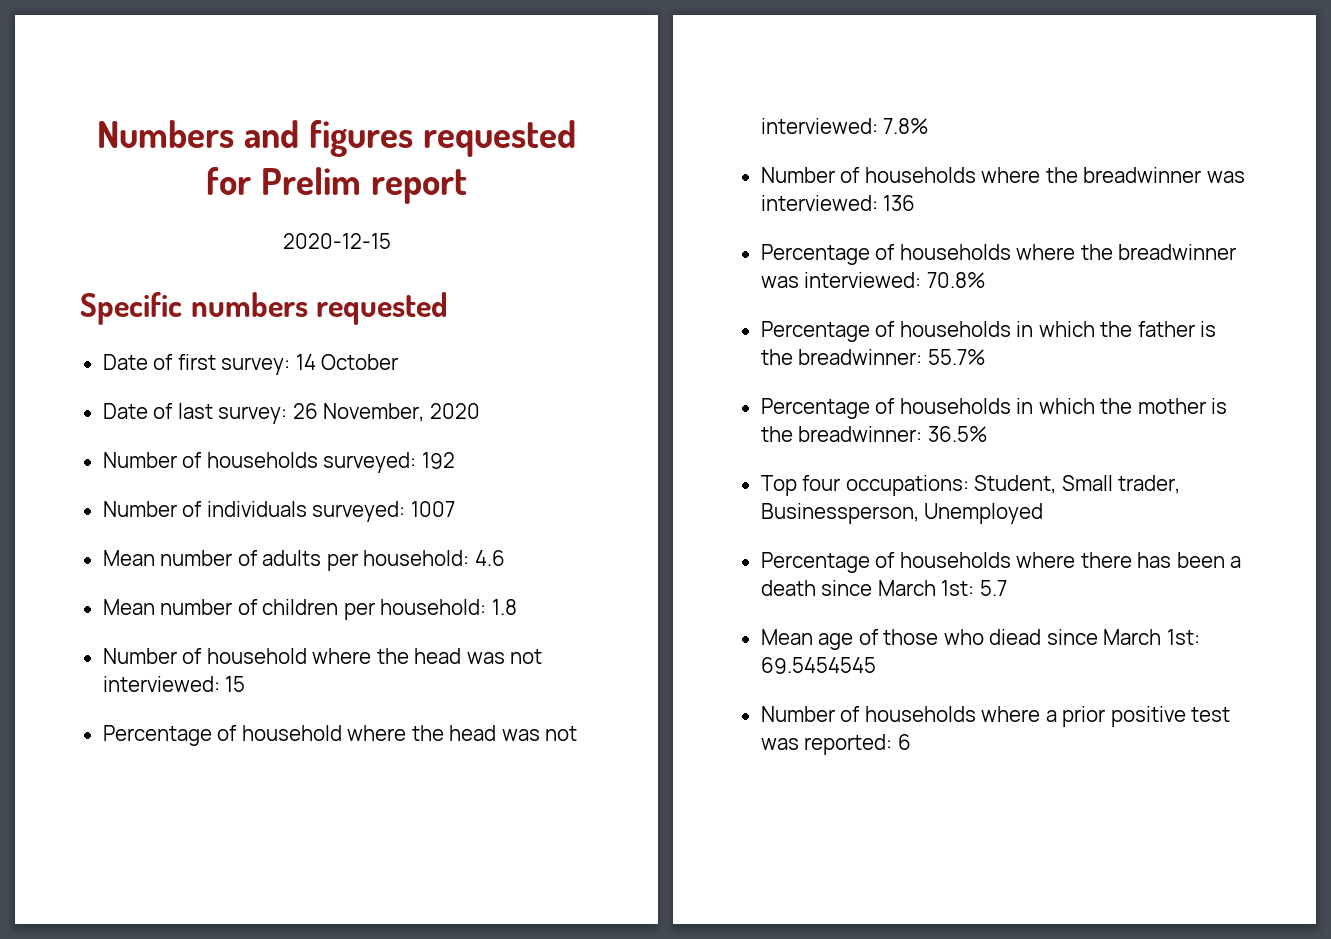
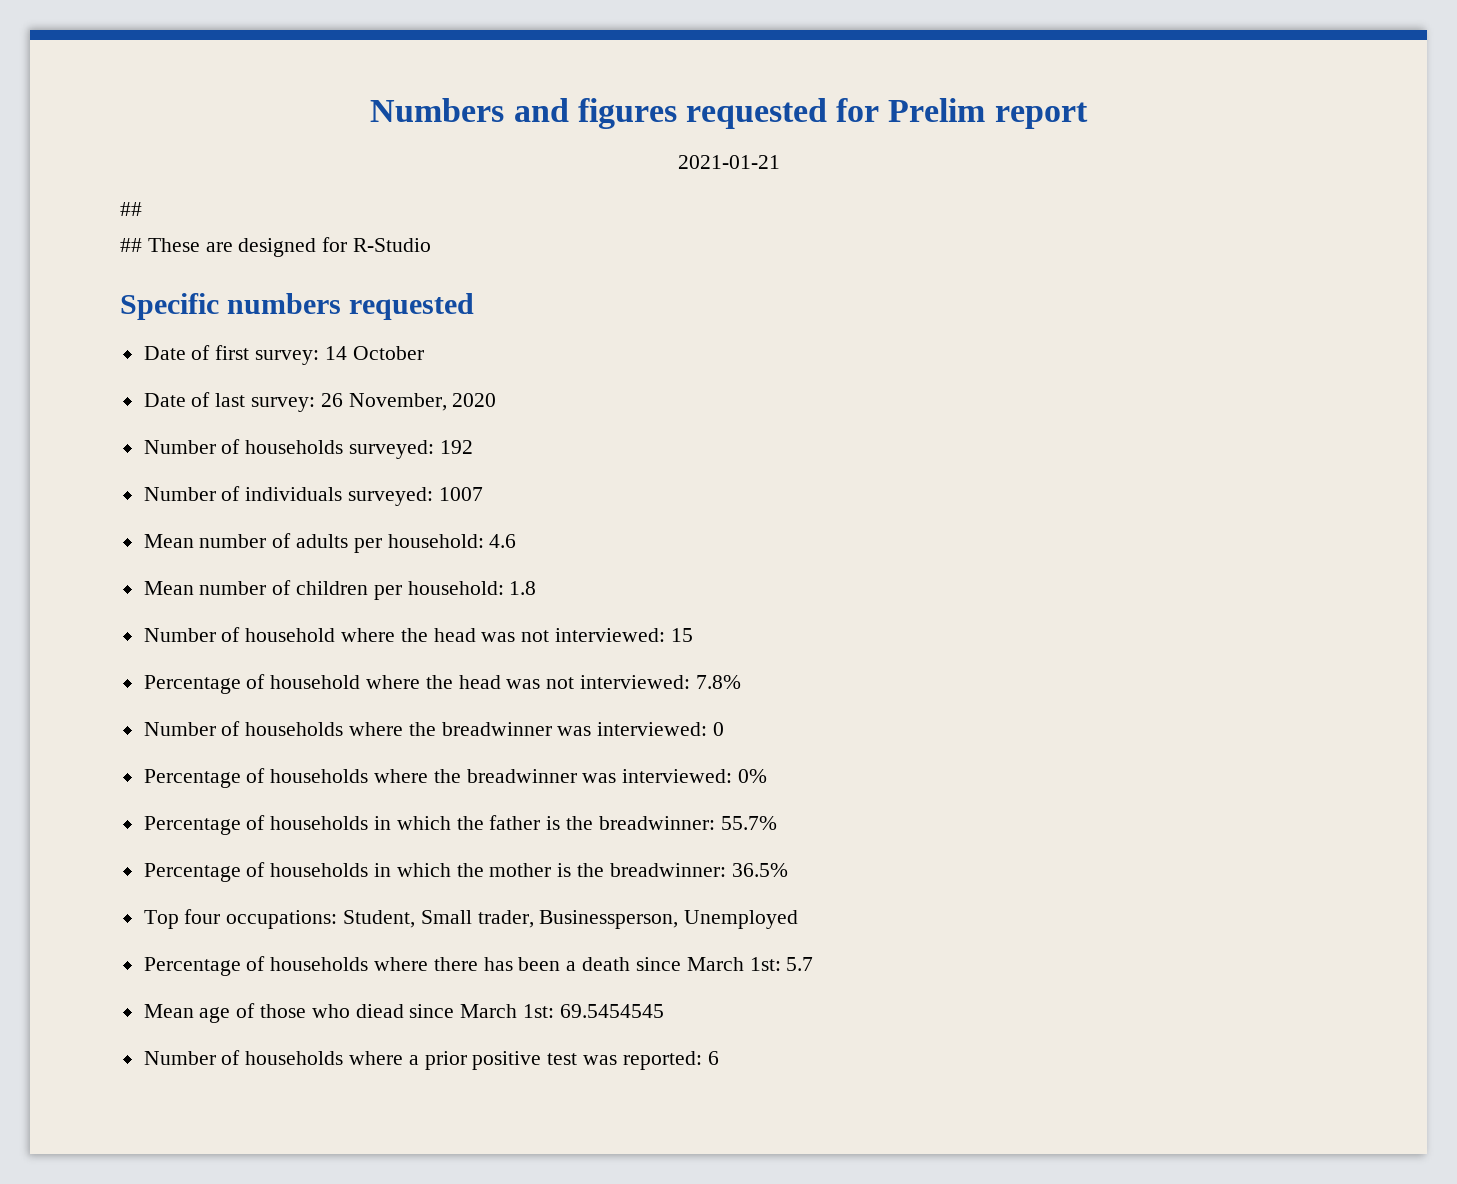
- 2020-12-15
+ 2021-01-21
+ ##
+ ## These are designed for R-Studio
- Number of households where the breadwinner was interviewed: 136
+ Number of households where the breadwinner was interviewed: 0
- Percentage of households where the breadwinner was interviewed: 70.8%
+ Percentage of households where the breadwinner was interviewed: 0%

